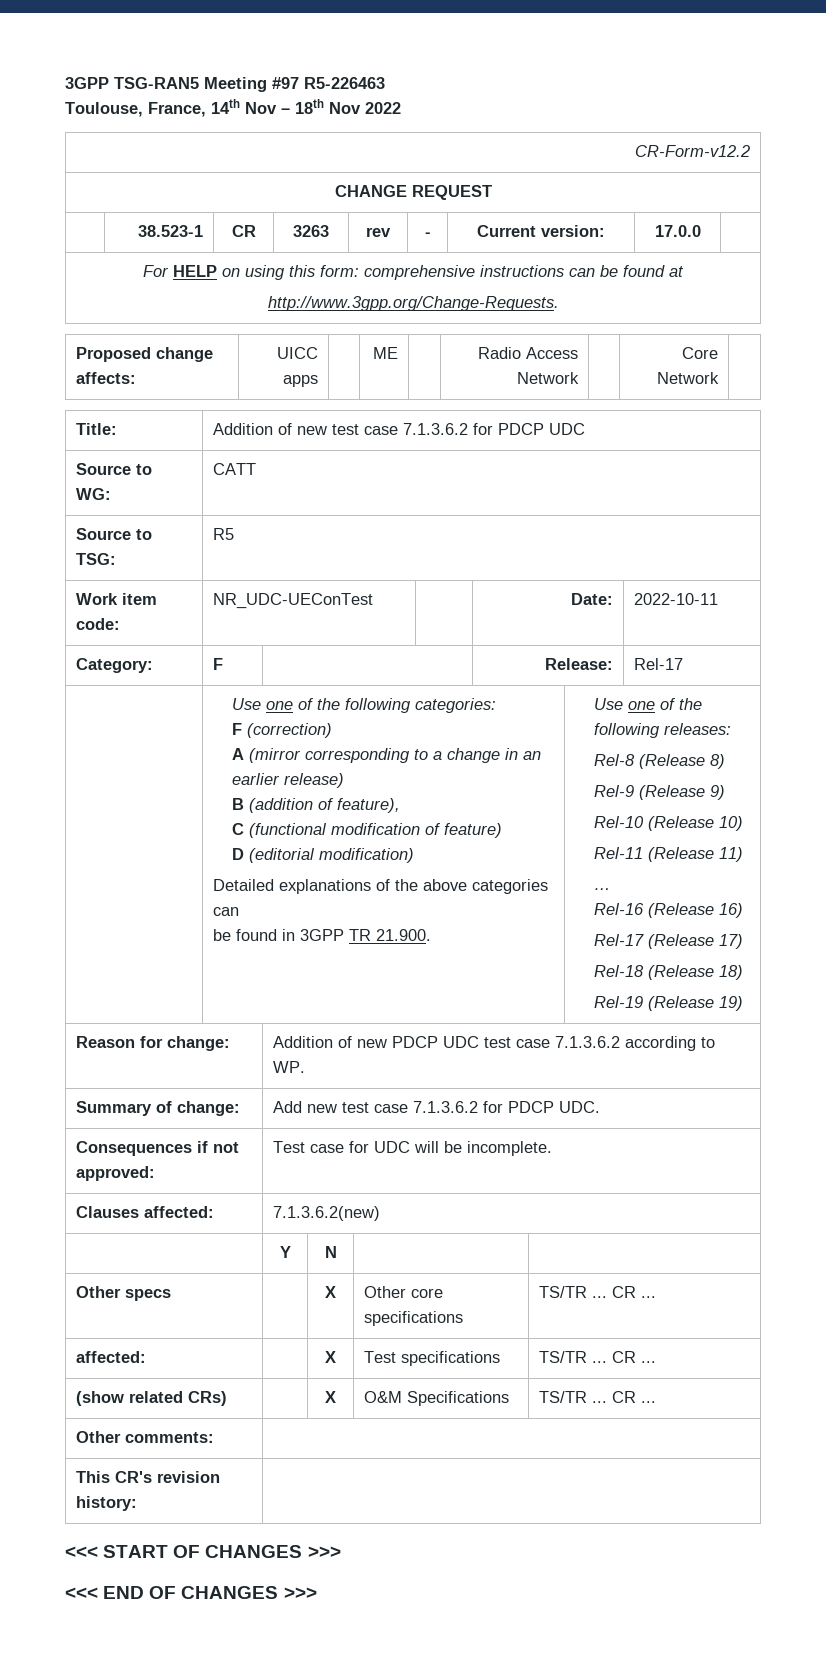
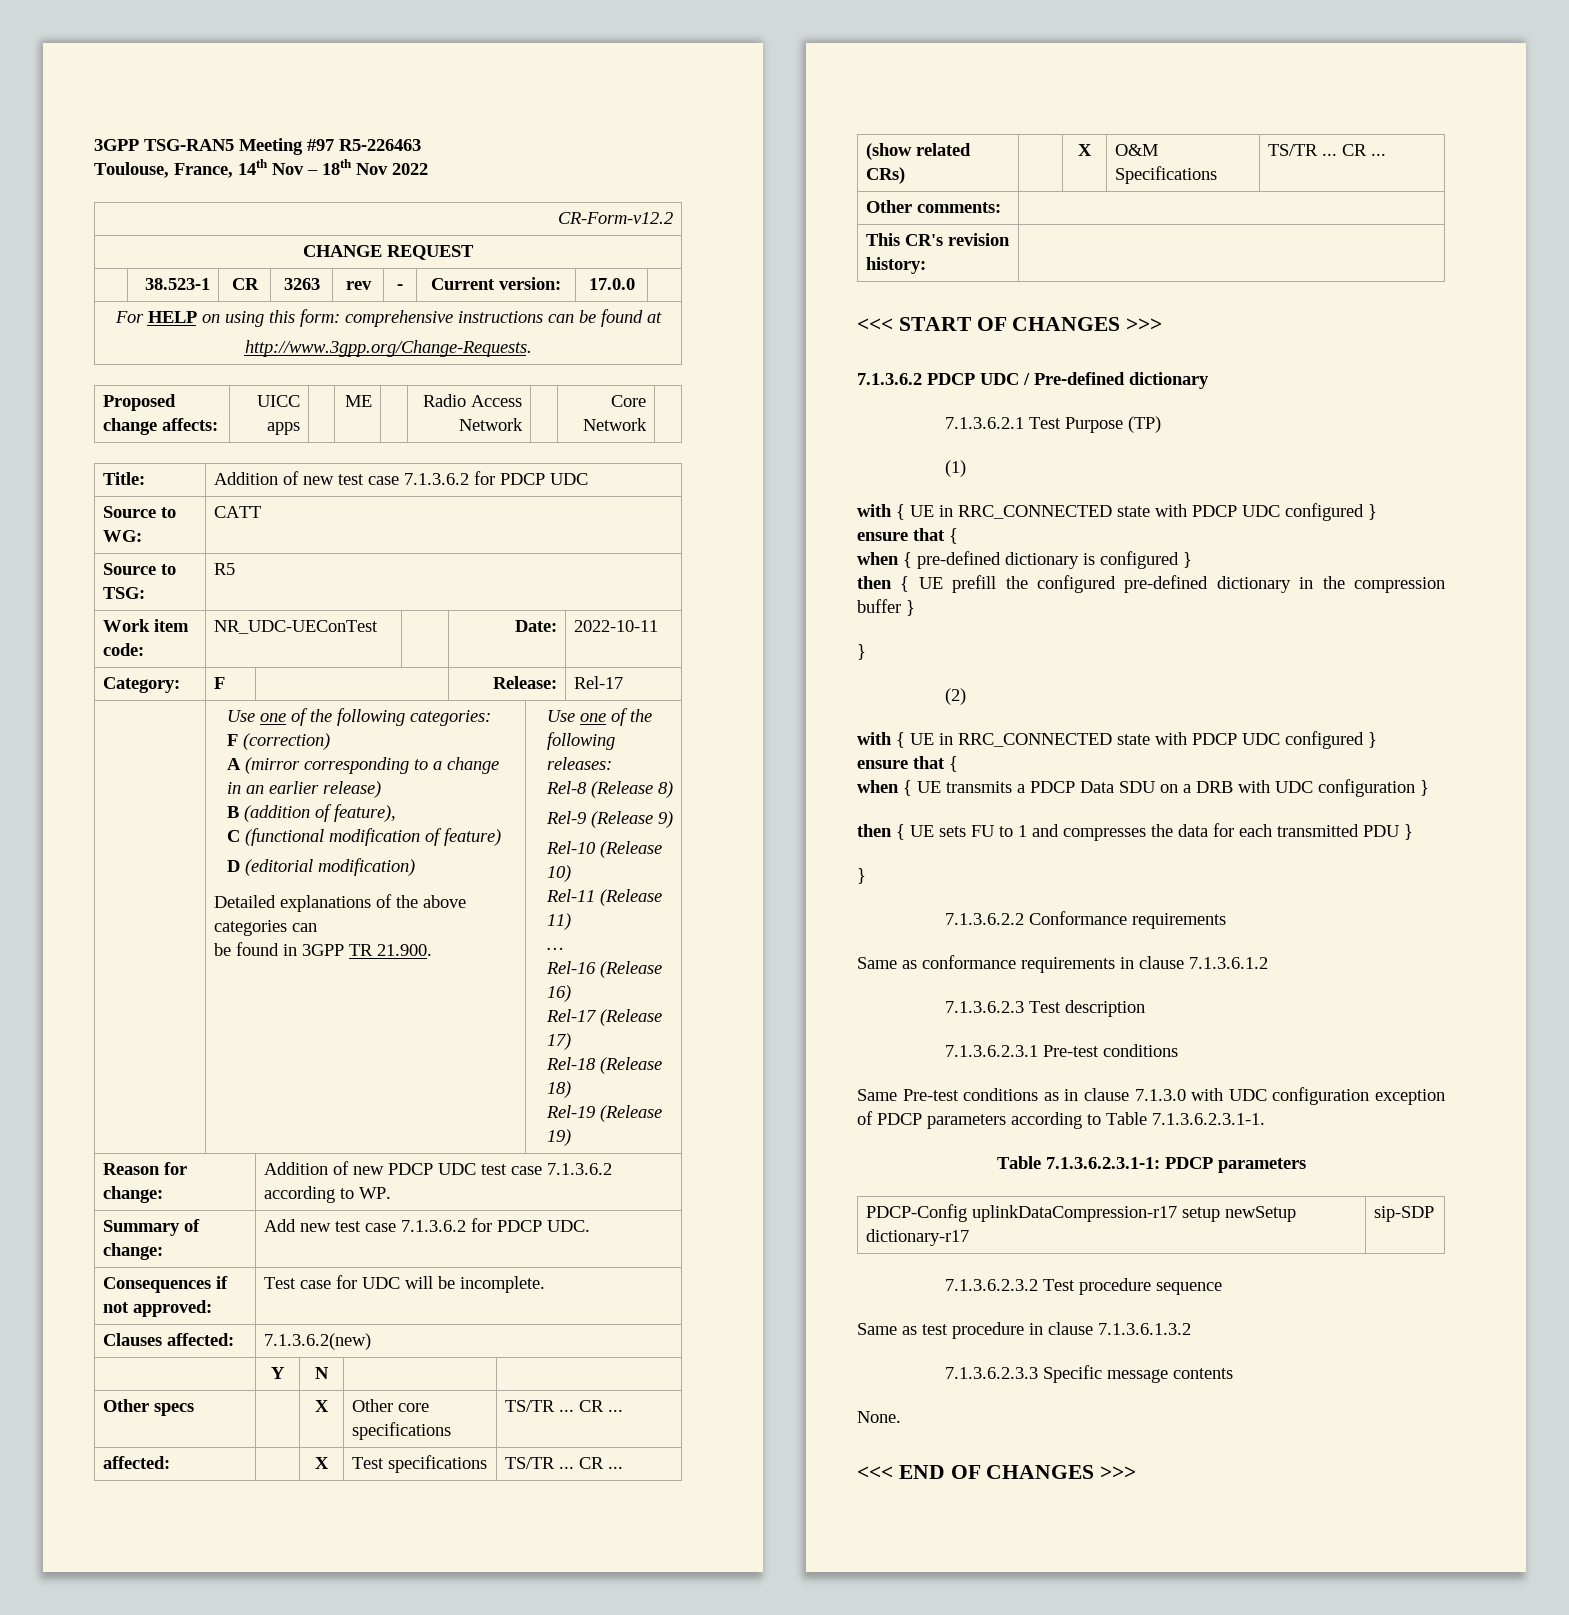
+ 7.1.3.6.2 PDCP UDC / Pre-defined dictionary
+ 7.1.3.6.2.1 Test Purpose (TP)
+ (1)
+ with { UE in RRC_CONNECTED state with PDCP UDC configured }
+ ensure that {
+ when { pre-defined dictionary is configured }
+ then { UE prefill the configured pre-defined dictionary in the compression buffer }
+ }
+ (2)
+ with { UE in RRC_CONNECTED state with PDCP UDC configured }
+ ensure that {
+ when { UE transmits a PDCP Data SDU on a DRB with UDC configuration }
+ then { UE sets FU to 1 and compresses the data for each transmitted PDU }
+ }
+ 7.1.3.6.2.2 Conformance requirements
+ Same as conformance requirements in clause 7.1.3.6.1.2
+ 7.1.3.6.2.3 Test description
+ 7.1.3.6.2.3.1 Pre-test conditions
+ Same Pre-test conditions as in clause 7.1.3.0 with UDC configuration exception of PDCP parameters according to Table 7.1.3.6.2.3.1-1.
+ Table 7.1.3.6.2.3.1-1: PDCP parameters
+ PDCP-Config uplinkDataCompression-r17 setup newSetup dictionary-r17 | sip-SDP
+ 7.1.3.6.2.3.2 Test procedure sequence
+ Same as test procedure in clause 7.1.3.6.1.3.2
+ 7.1.3.6.2.3.3 Specific message contents
+ None.

